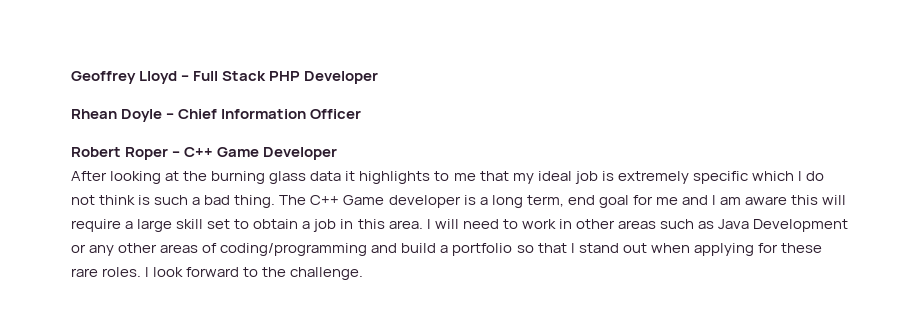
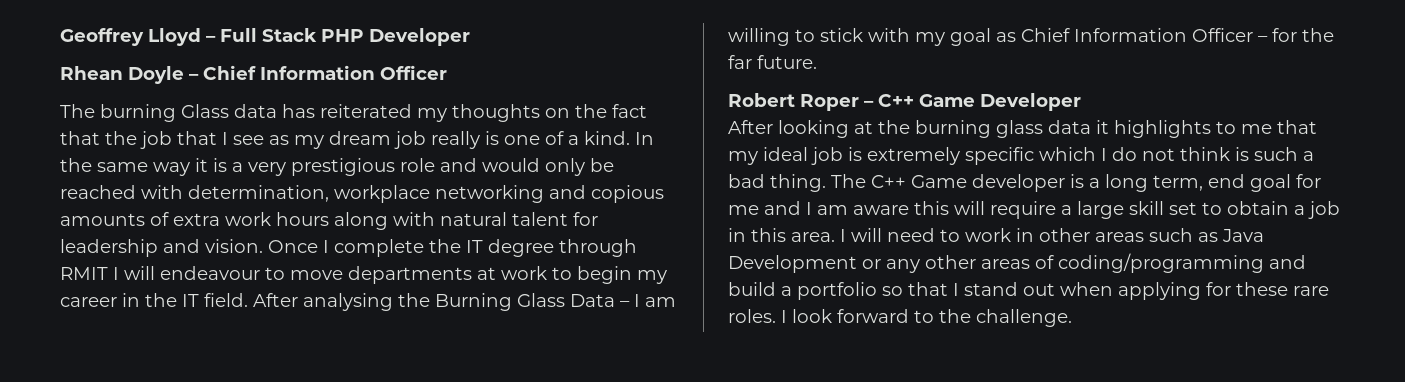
+ The burning Glass data has reiterated my thoughts on the fact that the job that I see as my dream job really is one of a kind. In the same way it is a very prestigious role and would only be reached with determination, workplace networking and copious amounts of extra work hours along with natural talent for leadership and vision. Once I complete the IT degree through RMIT I will endeavour to move departments at work to begin my career in the IT field. After analysing the Burning Glass Data – I am willing to stick with my goal as Chief Information Officer – for the far future.

